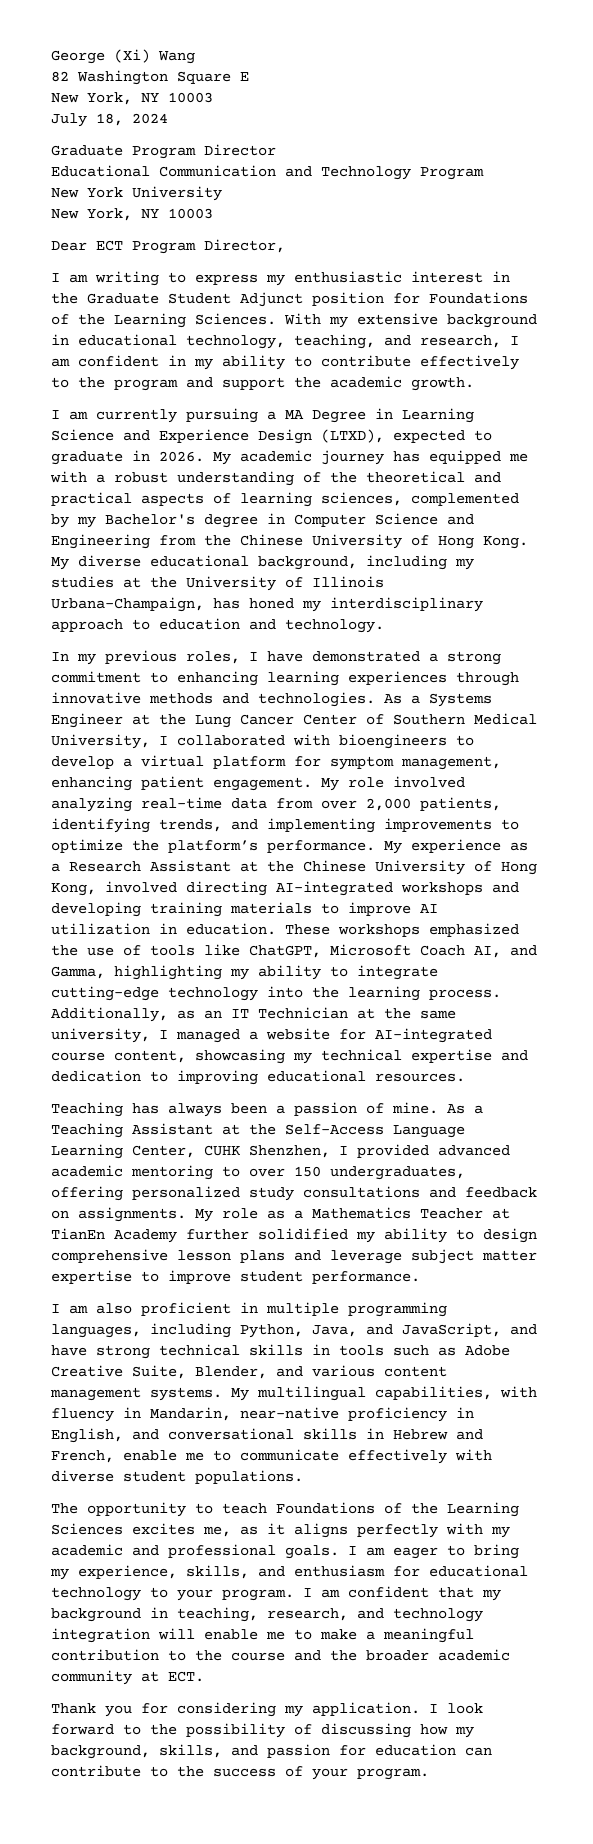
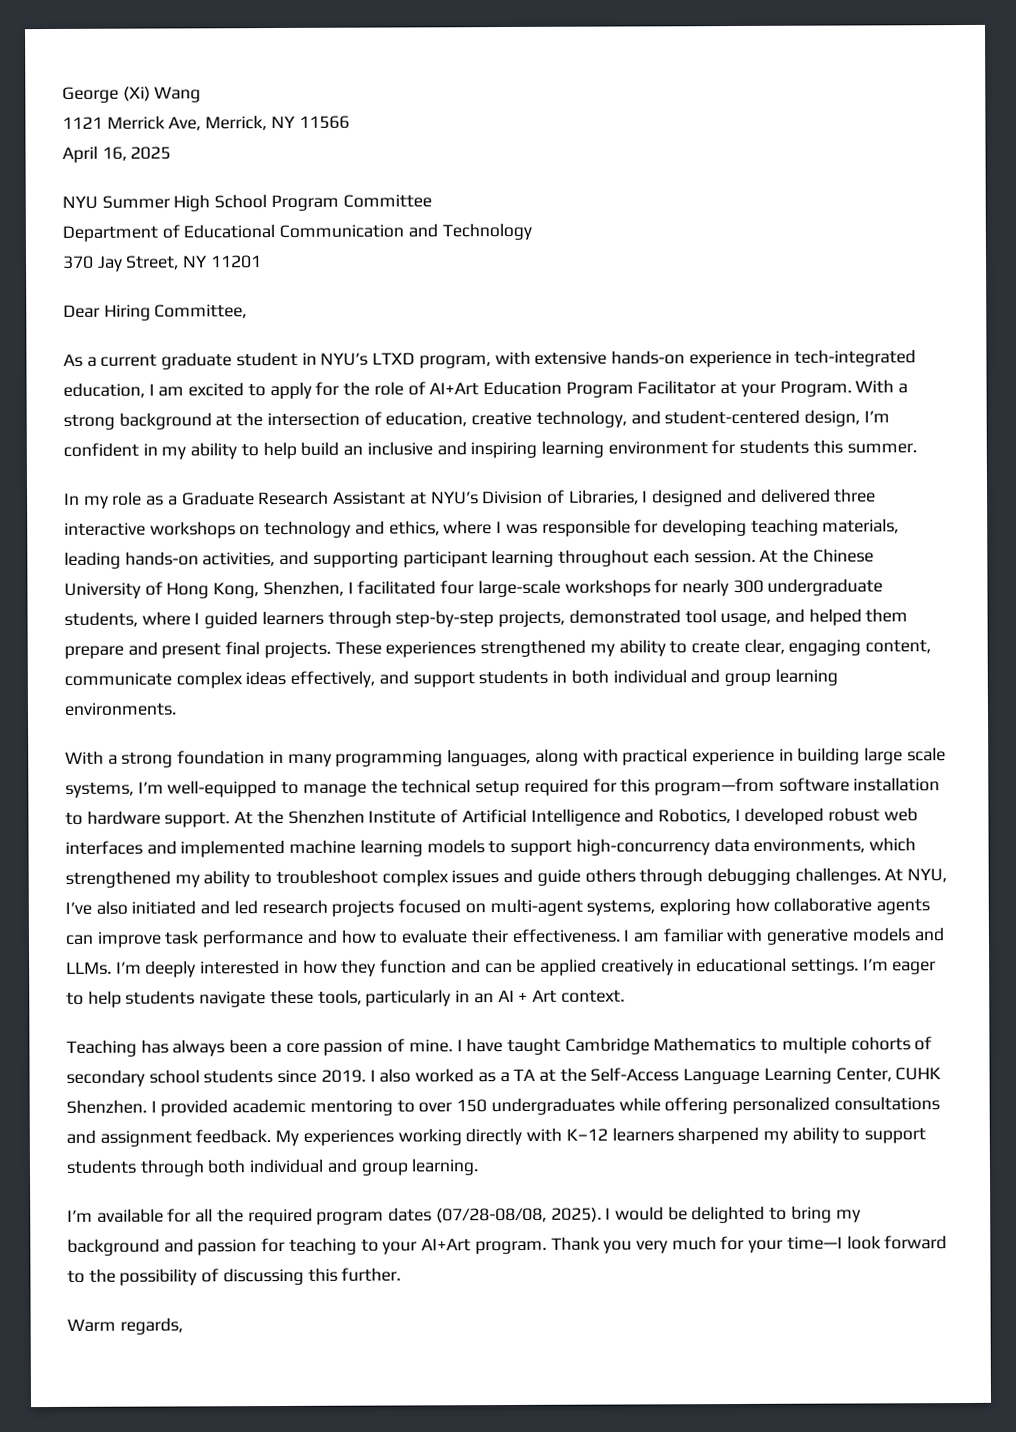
- 82 Washington Square E
- New York, NY 10003
- July 18, 2024
- Graduate Program Director
- Educational Communication and Technology Program
- New York University
- New York, NY 10003
- Dear ECT Program Director,
- I am writing to express my enthusiastic interest in the Graduate Student Adjunct position for Foundations of the Learning Sciences. With my extensive background in educational technology, teaching, and research, I am confident in my ability to contribute effectively to the program and support the academic growth.
- I am currently pursuing a MA Degree in Learning Science and Experience Design (LTXD), expected to graduate in 2026. My academic journey has equipped me with a robust understanding of the theoretical and practical aspects of learning sciences, complemented by my Bachelor's degree in Computer Science and Engineering from the Chinese University of Hong Kong. My diverse educational background, including my studies at the University of Illinois Urbana-Champaign, has honed my interdisciplinary approach to education and technology.
- In my previous roles, I have demonstrated a strong commitment to enhancing learning experiences through innovative methods and technologies. As a Systems Engineer at the Lung Cancer Center of Southern Medical University, I collaborated with bioengineers to develop a virtual platform for symptom management, enhancing patient engagement. My role involved analyzing real-time data from over 2,000 patients, identifying trends, and implementing improvements to optimize the platform’s performance. My experience as a Research Assistant at the Chinese University of Hong Kong, involved directing AI-integrated workshops and developing training materials to improve AI utilization in education. These workshops emphasized the use of tools like ChatGPT, Microsoft Coach AI, and Gamma, highlighting my ability to integrate cutting-edge technology into the learning process. Additionally, as an IT Technician at the same university, I managed a website for AI-integrated course content, showcasing my technical expertise and dedication to improving educational resources.
+ 1121 Merrick Ave, Merrick, NY 11566
+ April 16, 2025
+ NYU Summer High School Program Committee
+ Department of Educational Communication and Technology
+ 370 Jay Street, NY 11201
+ Dear Hiring Committee,
+ As a current graduate student in NYU’s LTXD program, with extensive hands-on experience in tech-integrated education, I am excited to apply for the role of AI+Art Education Program Facilitator at your Program. With a strong background at the intersection of education, creative technology, and student-centered design, I’m confident in my ability to help build an inclusive and inspiring learning environment for students this summer.
+ In my role as a Graduate Research Assistant at NYU’s Division of Libraries, I designed and delivered three interactive workshops on technology and ethics, where I was responsible for developing teaching materials, leading hands-on activities, and supporting participant learning throughout each session. At the Chinese University of Hong Kong, Shenzhen, I facilitated four large-scale workshops for nearly 300 undergraduate students, where I guided learners through step-by-step projects, demonstrated tool usage, and helped them prepare and present final projects. These experiences strengthened my ability to create clear, engaging content, communicate complex ideas effectively, and support students in both individual and group learning environments.
+ With a strong foundation in many programming languages, along with practical experience in building large scale systems, I’m well-equipped to manage the technical setup required for this program—from software installation to hardware support. At the Shenzhen Institute of Artificial Intelligence and Robotics, I developed robust web interfaces and implemented machine learning models to support high-concurrency data environments, which strengthened my ability to troubleshoot complex issues and guide others through debugging challenges. At NYU, I’ve also initiated and led research projects focused on multi-agent systems, exploring how collaborative agents can improve task performance and how to evaluate their effectiveness. I am familiar with generative models and LLMs. I’m deeply interested in how they function and can be applied creatively in educational settings. I’m eager to help students navigate these tools, particularly in an AI + Art context.
- Teaching has always been a passion of mine.
+ Teaching has always been a core passion of mine.
- As a Teaching Assistant at the Self-Access Language Learning Center, CUHK Shenzhen, I provided advanced academic mentoring to over 150 undergraduates, offering personalized study consultations and feedback on assignments. My role as a Mathematics Teacher at TianEn Academy further solidified my ability to design comprehensive lesson plans and leverage subject matter expertise to improve student performance.
- I am also proficient in multiple programming languages, including Python, Java, and JavaScript, and have strong technical skills in tools such as Adobe Creative Suite, Blender, and various content management systems. My multilingual capabilities, with fluency in Mandarin, near-native proficiency in English, and conversational skills in Hebrew and French, enable me to communicate effectively with diverse student populations.
- The opportunity to teach Foundations of the Learning Sciences excites me, as it aligns perfectly with my academic and professional goals. I am eager to bring my experience, skills, and enthusiasm for educational technology to your program. I am confident that my background in teaching, research, and technology integration will enable me to make a meaningful contribution to the course and the broader academic community at ECT.
- Thank you for considering my application. I look forward to the possibility of discussing how my background, skills, and passion for education can contribute to the success of your program.
+ I have taught Cambridge Mathematics to multiple cohorts of secondary school students since 2019. I also worked as a TA at the Self-Access Language Learning Center, CUHK Shenzhen. I provided academic mentoring to over 150 undergraduates while offering personalized consultations and assignment feedback. My experiences working directly with K–12 learners sharpened my ability to support students through both individual and group learning.
+ I’m available for all the required program dates (07/28-08/08, 2025). I would be delighted to bring my background and passion for teaching to your AI+Art program. Thank you very much for your time—I look forward to the possibility of discussing this further.
+ Warm regards,

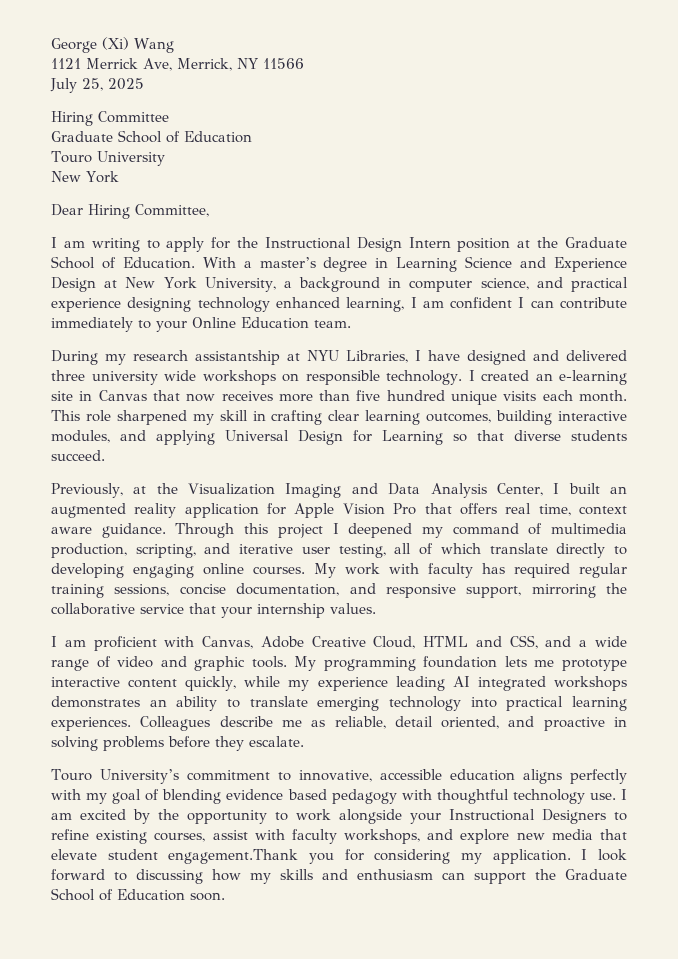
- April 16, 2025
+ July 25, 2025
- NYU Summer High School Program Committee
- Department of Educational Communication and Technology
- 370 Jay Street, NY 11201
+ Hiring Committee
+ Graduate School of Education
+ Touro University
+ New York
  Dear Hiring Committee,
- As a current graduate student in NYU’s LTXD program, with extensive hands-on experience in tech-integrated education, I am excited to apply for the role of AI+Art Education Program Facilitator at your Program. With a strong background at the intersection of education, creative technology, and student-centered design, I’m confident in my ability to help build an inclusive and inspiring learning environment for students this summer.
- In my role as a Graduate Research Assistant at NYU’s Division of Libraries, I designed and delivered three interactive workshops on technology and ethics, where I was responsible for developing teaching materials, leading hands-on activities, and supporting participant learning throughout each session. At the Chinese University of Hong Kong, Shenzhen, I facilitated four large-scale workshops for nearly 300 undergraduate students, where I guided learners through step-by-step projects, demonstrated tool usage, and helped them prepare and present final projects. These experiences strengthened my ability to create clear, engaging content, communicate complex ideas effectively, and support students in both individual and group learning environments.
- With a strong foundation in many programming languages, along with practical experience in building large scale systems, I’m well-equipped to manage the technical setup required for this program—from software installation to hardware support. At the Shenzhen Institute of Artificial Intelligence and Robotics, I developed robust web interfaces and implemented machine learning models to support high-concurrency data environments, which strengthened my ability to troubleshoot complex issues and guide others through debugging challenges. At NYU, I’ve also initiated and led research projects focused on multi-agent systems, exploring how collaborative agents can improve task performance and how to evaluate their effectiveness. I am familiar with generative models and LLMs. I’m deeply interested in how they function and can be applied creatively in educational settings. I’m eager to help students navigate these tools, particularly in an AI + Art context.
- Teaching has always been a core passion of mine. I have taught Cambridge Mathematics to multiple cohorts of secondary school students since 2019. I also worked as a TA at the Self-Access Language Learning Center, CUHK Shenzhen. I provided academic mentoring to over 150 undergraduates while offering personalized consultations and assignment feedback. My experiences working directly with K–12 learners sharpened my ability to support students through both individual and group learning.
- I’m available for all the required program dates (07/28-08/08, 2025). I would be delighted to bring my background and passion for teaching to your AI+Art program. Thank you very much for your time—I look forward to the possibility of discussing this further.
- Warm regards,
+ I am writing to apply for the Instructional Design Intern position at the Graduate School of Education. With a master’s degree in Learning Science and Experience Design at New York University, a background in computer science, and practical experience designing technology enhanced learning, I am confident I can contribute immediately to your Online Education team.
+ During my research assistantship at NYU Libraries, I have designed and delivered three university wide workshops on responsible technology. I created an e-learning site in Canvas that now receives more than five hundred unique visits each month. This role sharpened my skill in crafting clear learning outcomes, building interactive modules, and applying Universal Design for Learning so that diverse students succeed.
+ Previously, at the Visualization Imaging and Data Analysis Center, I built an augmented reality application for Apple Vision Pro that offers real time, context aware guidance. Through this project I deepened my command of multimedia production, scripting, and iterative user testing, all of which translate directly to developing engaging online courses. My work with faculty has required regular training sessions, concise documentation, and responsive support, mirroring the collaborative service that your internship values.
+ I am proficient with Canvas, Adobe Creative Cloud, HTML and CSS, and a wide range of video and graphic tools. My programming foundation lets me prototype interactive content quickly, while my experience leading AI integrated workshops demonstrates an ability to translate emerging technology into practical learning experiences. Colleagues describe me as reliable, detail oriented, and proactive in solving problems before they escalate.
+ Touro University’s commitment to innovative, accessible education aligns perfectly with my goal of blending evidence based pedagogy with thoughtful technology use. I am excited by the opportunity to work alongside your Instructional Designers to refine existing courses, assist with faculty workshops, and explore new media that elevate student engagement.Thank you for considering my application. I look forward to discussing how my skills and enthusiasm can support the Graduate School of Education soon.

